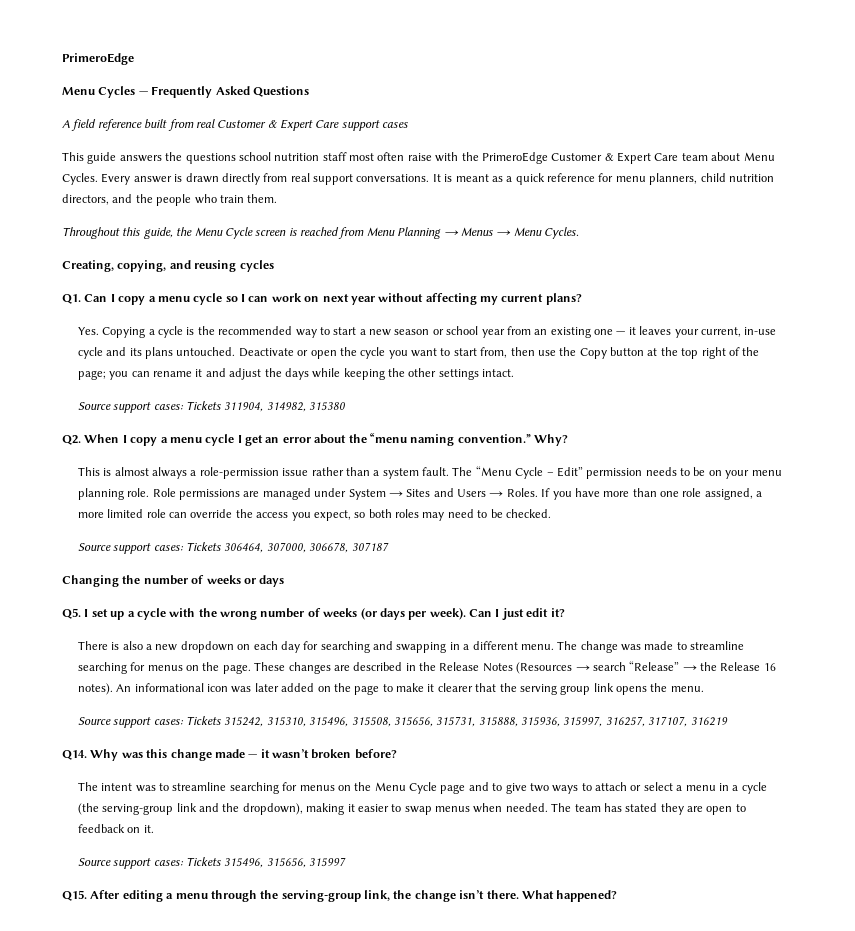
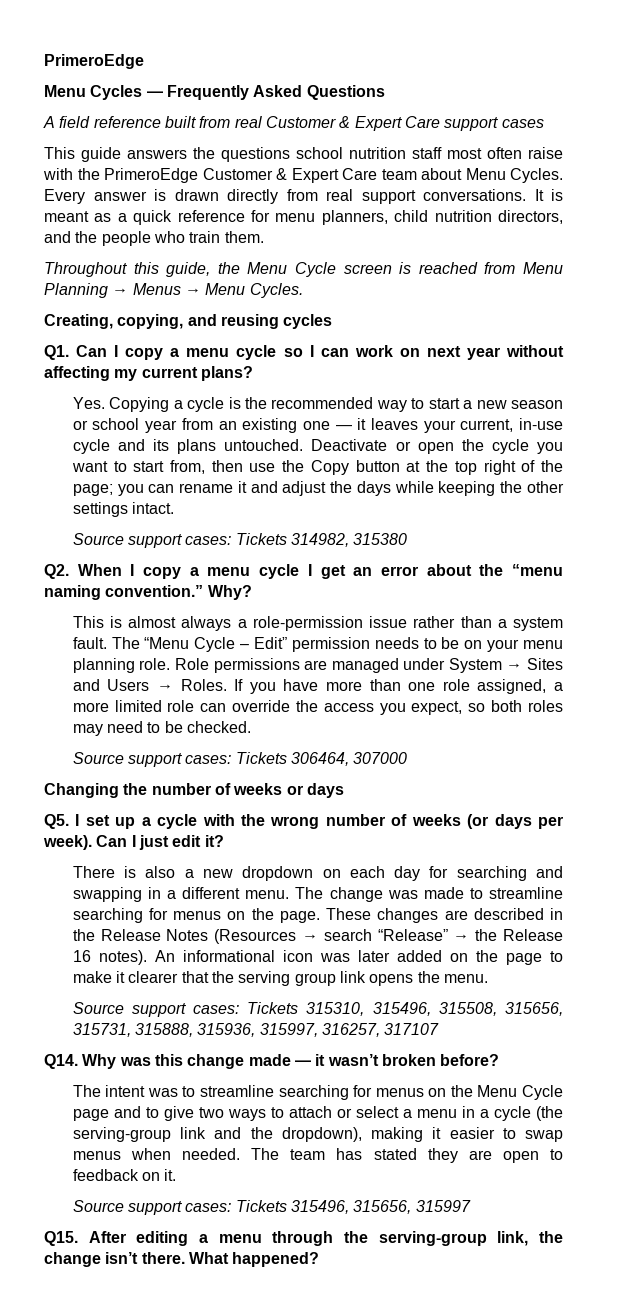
- Source support cases: Tickets 311904, 314982, 315380
+ Source support cases: Tickets 314982, 315380
- Source support cases: Tickets 306464, 307000, 306678, 307187
+ Source support cases: Tickets 306464, 307000
- Source support cases: Tickets 315242, 315310, 315496, 315508, 315656, 315731, 315888, 315936, 315997, 316257, 317107, 316219
+ Source support cases: Tickets 315310, 315496, 315508, 315656, 315731, 315888, 315936, 315997, 316257, 317107

